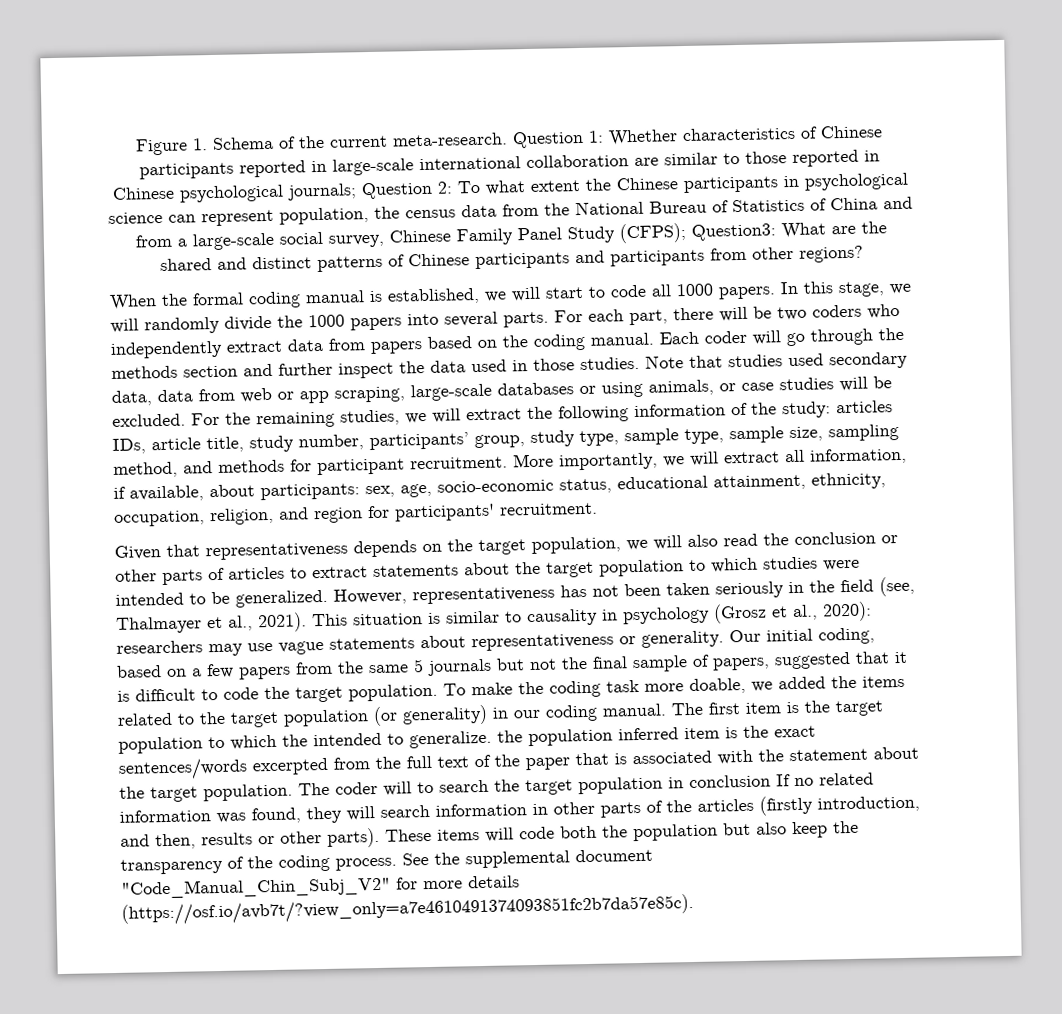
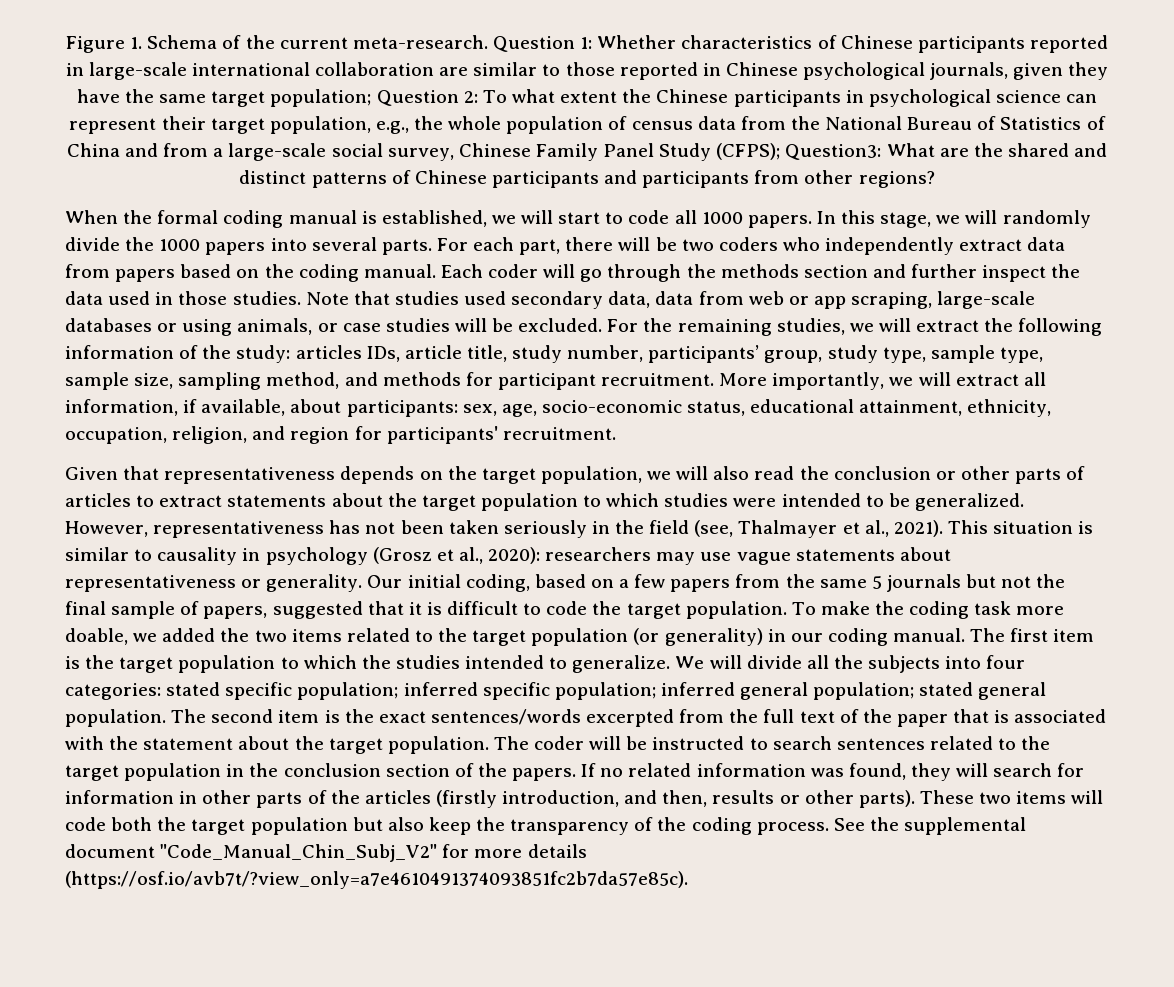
- Whether characteristics of Chinese participants reported in large-scale international collaboration are similar to those reported in Chinese psychological journals;
+ Whether characteristics of Chinese participants reported in large-scale international collaboration are similar to those reported in Chinese psychological journals, given they have the same target population;
- To what extent the Chinese participants in psychological science can represent population, the census data from the National Bureau of Statistics of China and from a large-scale social survey, Chinese Family Panel Study (CFPS);
+ To what extent the Chinese participants in psychological science can represent their target population, e.g., the whole population of census data from the National Bureau of Statistics of China and from a large-scale social survey, Chinese Family Panel Study (CFPS);
- To make the coding task more doable, we added the items related to the target population (or generality) in our coding manual.
+ To make the coding task more doable, we added the two items related to the target population (or generality) in our coding manual.
- The first item is the target population to which the intended to generalize. the population inferred item is the exact sentences/words excerpted from the full text of the paper that is associated with the statement about the target population.
+ The first item is the target population to which the studies intended to generalize. We will divide all the subjects into four categories: stated specific population; inferred specific population; inferred general population; stated general population. The second item is the exact sentences/words excerpted from the full text of the paper that is associated with the statement about the target population.
- The coder will to search the target population in conclusion If no related information was found, they will search information in other parts of the articles (firstly introduction, and then, results or other parts).
+ The coder will be instructed to search sentences related to the target population in the conclusion section of the papers. If no related information was found, they will search for information in other parts of the articles (firstly introduction, and then, results or other parts).
- These items will code both the population but also keep the transparency of the coding process.
+ These two items will code both the target population but also keep the transparency of the coding process.

